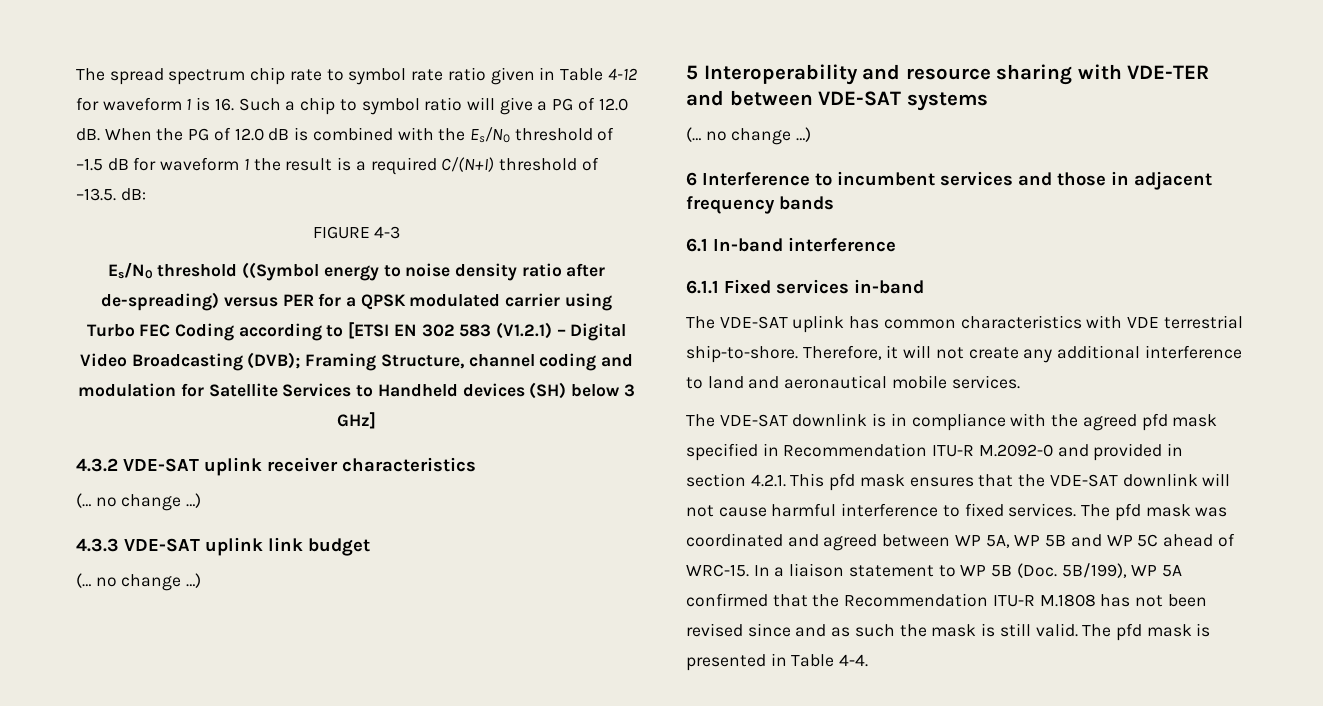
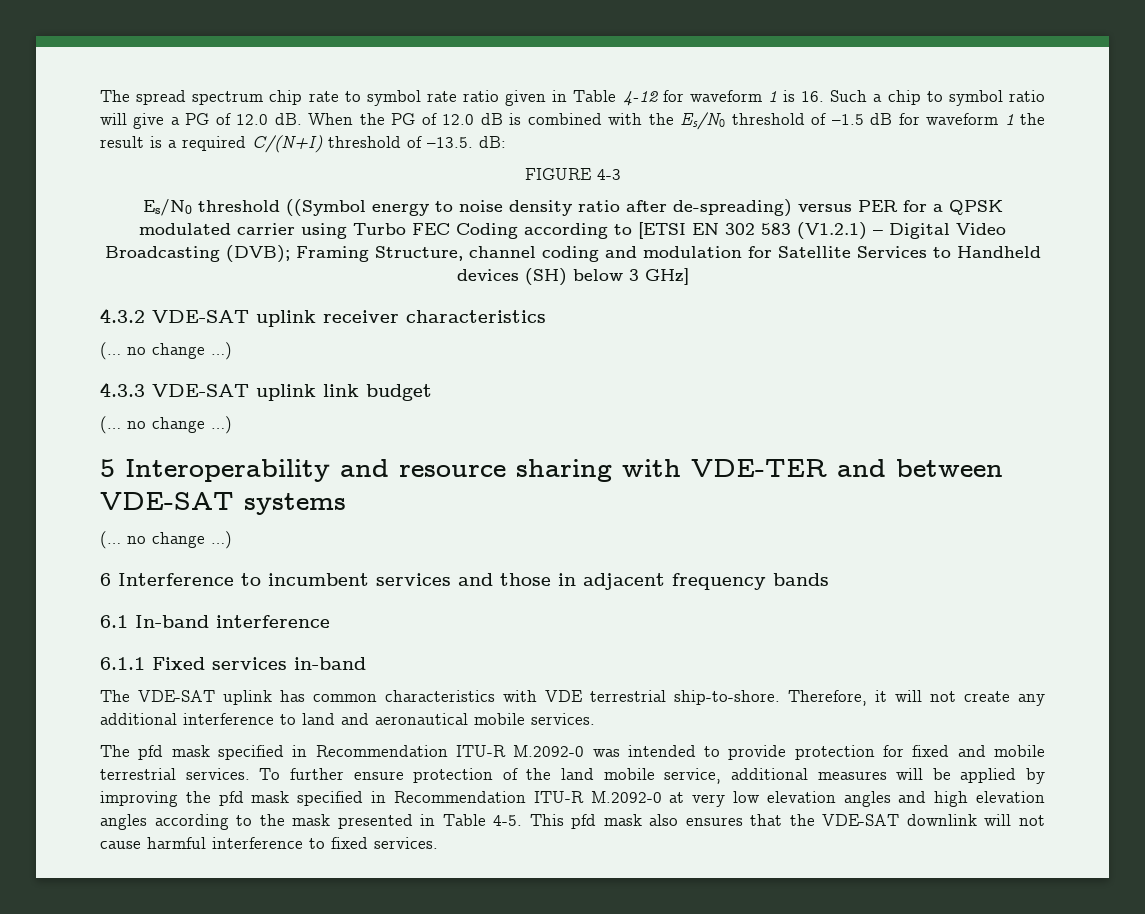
- The VDE-SAT downlink is in compliance with the agreed pfd mask specified in Recommendation ITU-R M.2092-0 and provided in section 4.2.1. This pfd mask ensures that the VDE-SAT downlink will not cause harmful interference to fixed services. The pfd mask was coordinated and agreed between WP 5A, WP 5B and WP 5C ahead of WRC-15. In a liaison statement to WP 5B (Doc. 5B/199), WP 5A confirmed that the Recommendation ITU-R M.1808 has not been revised since and as such the mask is still valid. The pfd mask is presented in Table 4-4.
+ The pfd mask specified in Recommendation ITU-R M.2092-0 was intended to provide protection for fixed and mobile terrestrial services. To further ensure protection of the land mobile service, additional measures will be applied by improving the pfd mask specified in Recommendation ITU-R M.2092-0 at very low elevation angles and high elevation angles according to the mask presented in Table 4-5. This pfd mask also ensures that the VDE-SAT downlink will not cause harmful interference to fixed services.

